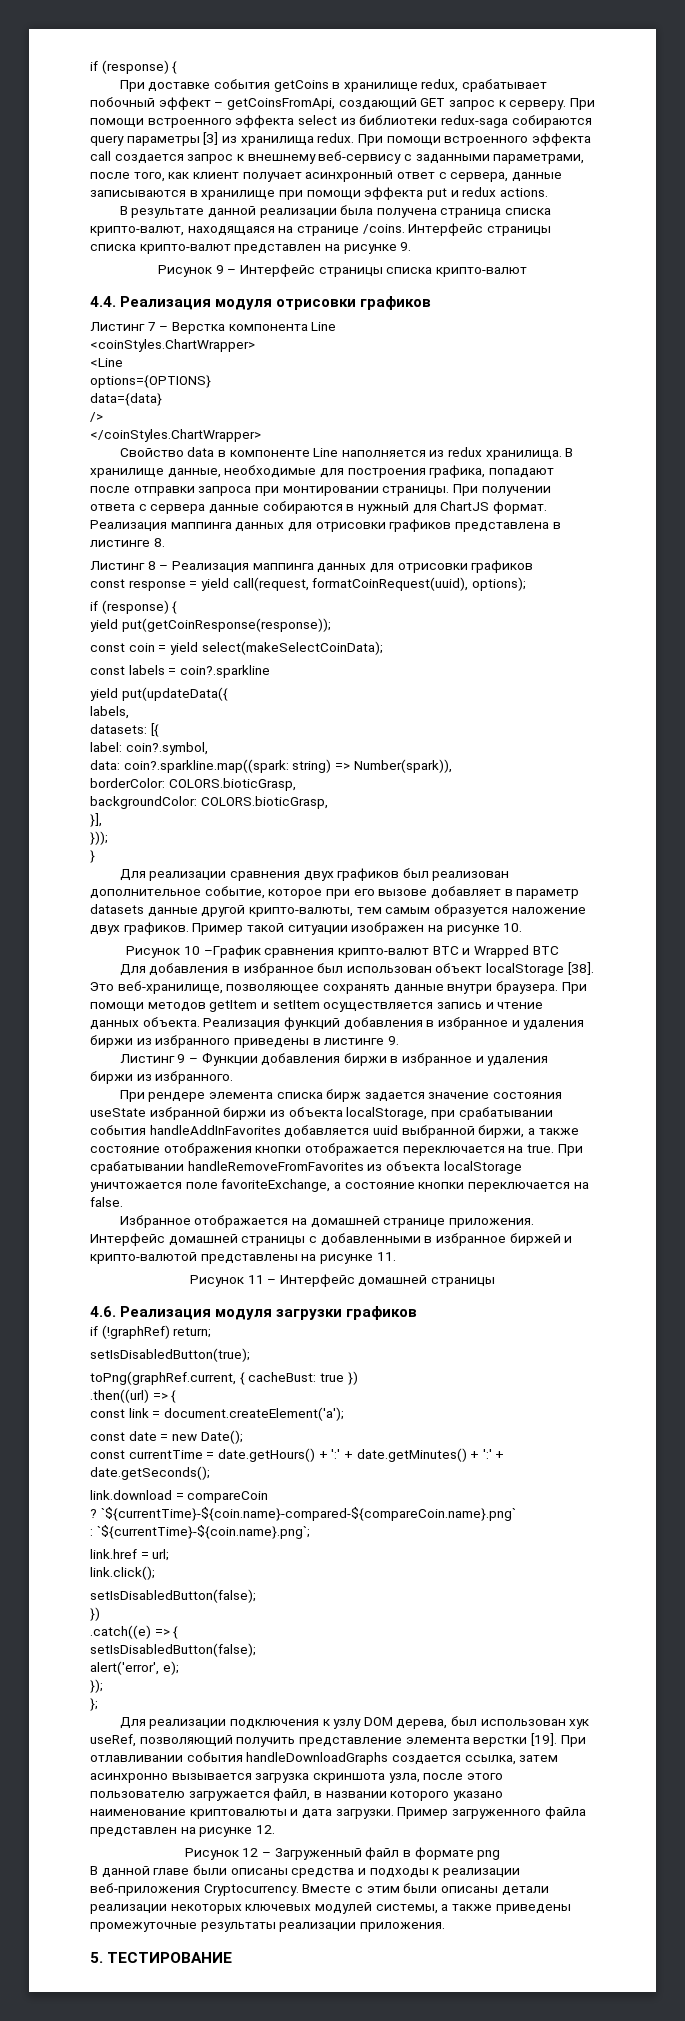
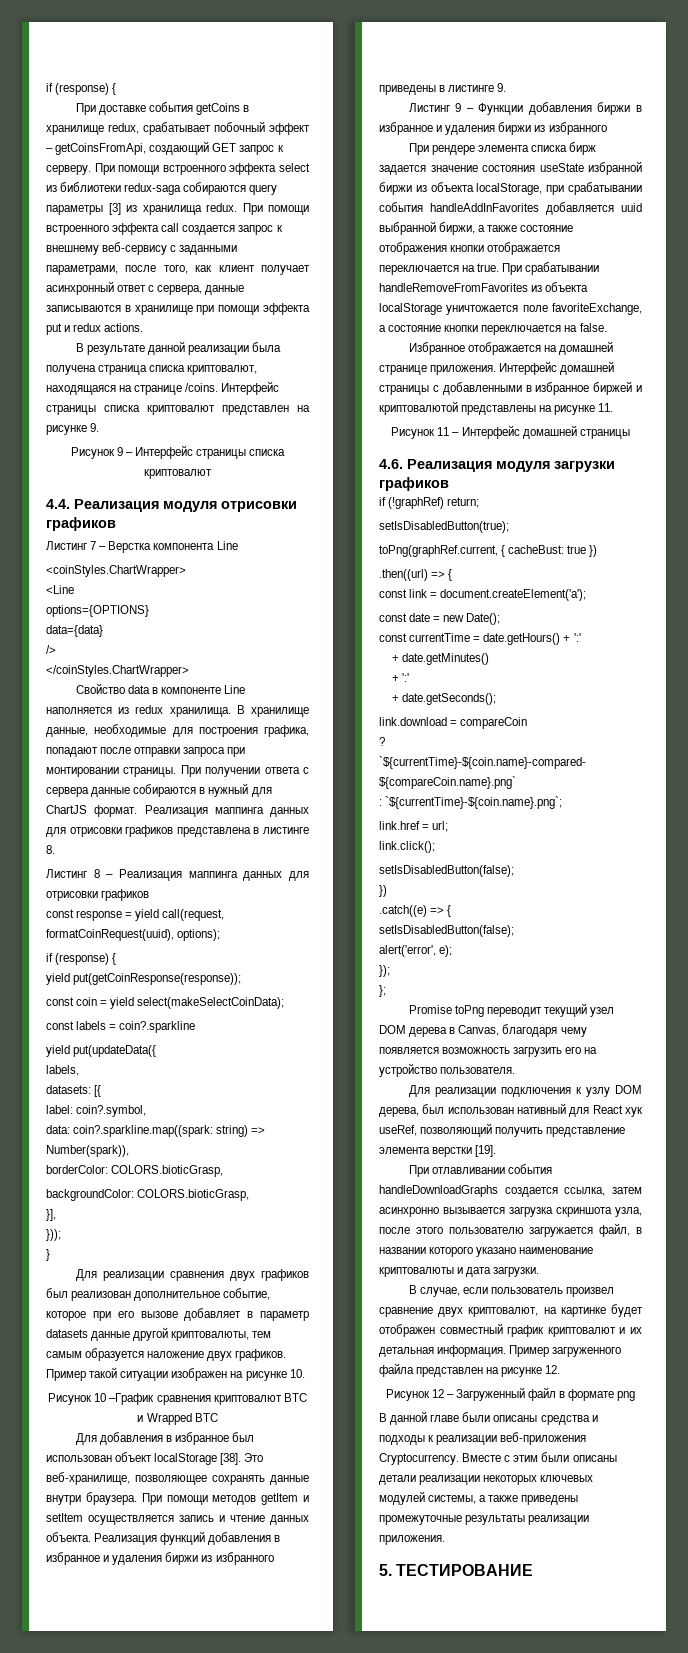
- В результате данной реализации была получена страница списка крипто-валют, находящаяся на странице /coins.
+ В результате данной реализации была получена страница списка криптовалют, находящаяся на странице /coins.
- Интерфейс страницы списка крипто-валют представлен на рисунке 9.
+ Интерфейс страницы списка криптовалют представлен на рисунке 9.
- Рисунок 9 – Интерфейс страницы списка крипто-валют
+ Рисунок 9 – Интерфейс страницы списка криптовалют
- Для реализации сравнения двух графиков был реализован дополнительное событие, которое при его вызове добавляет в параметр datasets данные другой крипто-валюты, тем самым образуется наложение двух графиков.
+ Для реализации сравнения двух графиков был реализован дополнительное событие, которое при его вызове добавляет в параметр datasets данные другой криптовалюты, тем самым образуется наложение двух графиков.
- Рисунок 10 –График сравнения крипто-валют BTC и Wrapped BTC
+ Рисунок 10 –График сравнения криптовалют BTC и Wrapped BTC
- Листинг 9 – Функции добавления биржи в избранное и удаления биржи из избранного.
+ Листинг 9 – Функции добавления биржи в избранное и удаления биржи из избранного
- Интерфейс домашней страницы с добавленными в избранное биржей и крипто-валютой представлены на рисунке 11.
+ Интерфейс домашней страницы с добавленными в избранное биржей и криптовалютой представлены на рисунке 11.
- const currentTime = date.getHours() + ':' + date.getMinutes() + ':' + date.getSeconds();
+ const currentTime = date.getHours() + ':'
+ + date.getMinutes()
+ + ':'
+ + date.getSeconds();
+ Promise toPng переводит текущий узел DOM дерева в Canvas, благодаря чему появляется возможность загрузить его на устройство пользователя.
- Для реализации подключения к узлу DOM дерева, был использован хук useRef, позволяющий получить представление элемента верстки [19]. При отлавливании события handleDownloadGraphs создается ссылка, затем асинхронно вызывается загрузка скриншота узла, после этого пользователю загружается файл, в названии которого указано наименование криптовалюты и дата загрузки.
+ Для реализации подключения к узлу DOM дерева, был использован нативный для React хук useRef, позволяющий получить представление элемента верстки [19].
+ При отлавливании события handleDownloadGraphs создается ссылка, затем асинхронно вызывается загрузка скриншота узла, после этого пользователю загружается файл, в названии которого указано наименование криптовалюты и дата загрузки.
+ В случае, если пользователь произвел сравнение двух криптовалют, на картинке будет отображен совместный график криптовалют и их детальная информация.

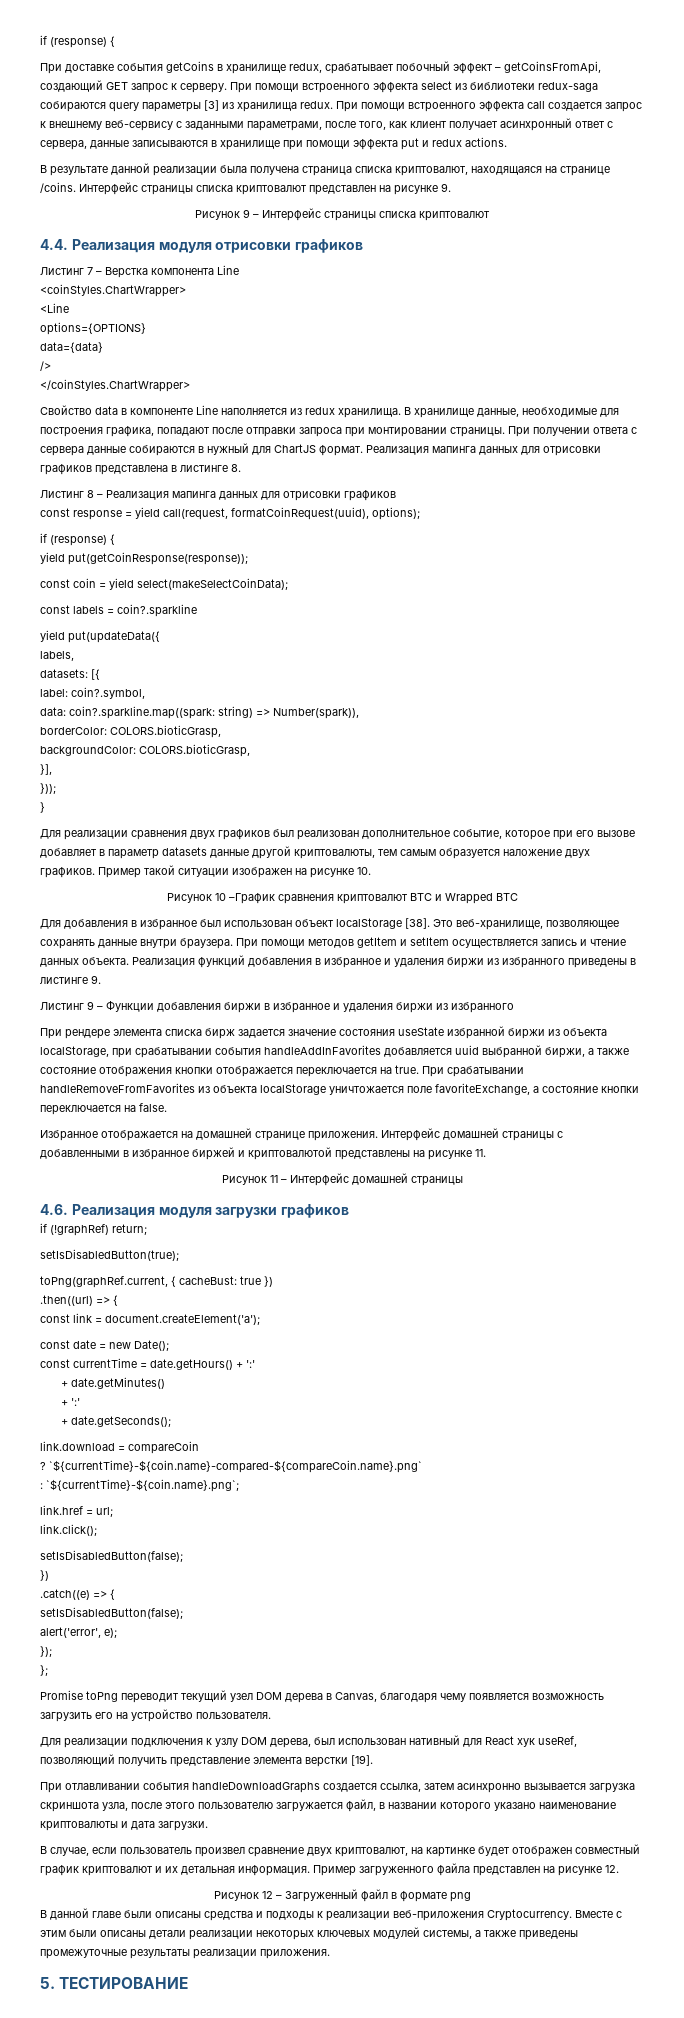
- Реализация маппинга данных для отрисовки графиков представлена в листинге 8.
+ Реализация мапинга данных для отрисовки графиков представлена в листинге 8.
- Листинг 8 – Реализация маппинга данных для отрисовки графиков
+ Листинг 8 – Реализация мапинга данных для отрисовки графиков

